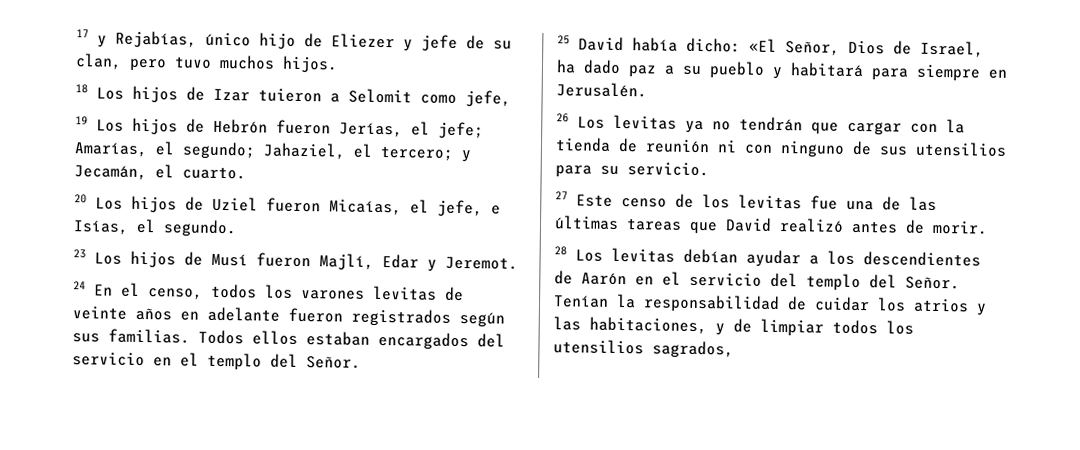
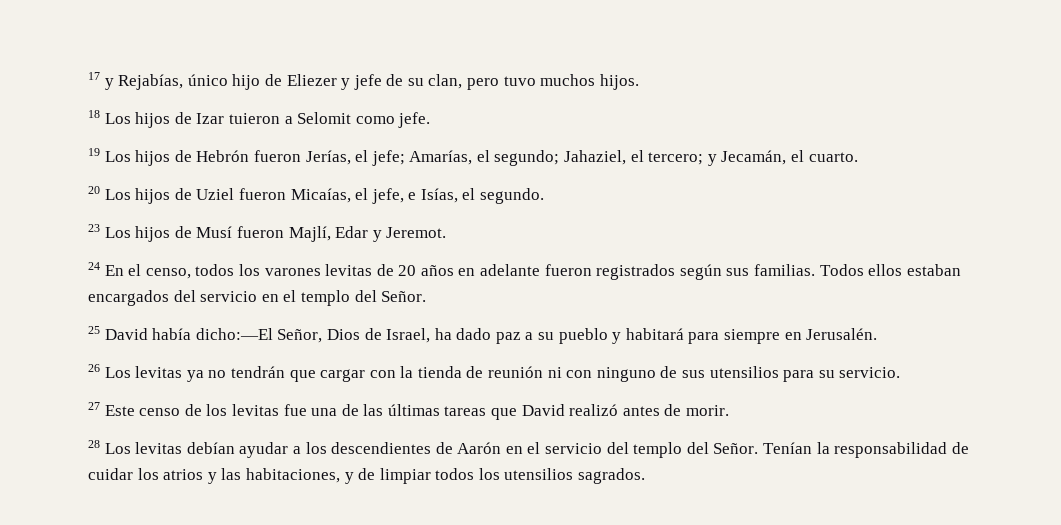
- 18 Los hijos de Izar tuieron a Selomit como jefe,
+ 18 Los hijos de Izar tuieron a Selomit como jefe.
- 24 En el censo, todos los varones levitas de veinte años en adelante fueron registrados según sus familias.
+ 24 En el censo, todos los varones levitas de 20 años en adelante fueron registrados según sus familias.
- 25 David había dicho: «El Señor, Dios de Israel, ha dado paz a su pueblo y habitará para siempre en Jerusalén.
+ 25 David había dicho:—El Señor, Dios de Israel, ha dado paz a su pueblo y habitará para siempre en Jerusalén.
- Tenían la responsabilidad de cuidar los atrios y las habitaciones, y de limpiar todos los utensilios sagrados,
+ Tenían la responsabilidad de cuidar los atrios y las habitaciones, y de limpiar todos los utensilios sagrados.

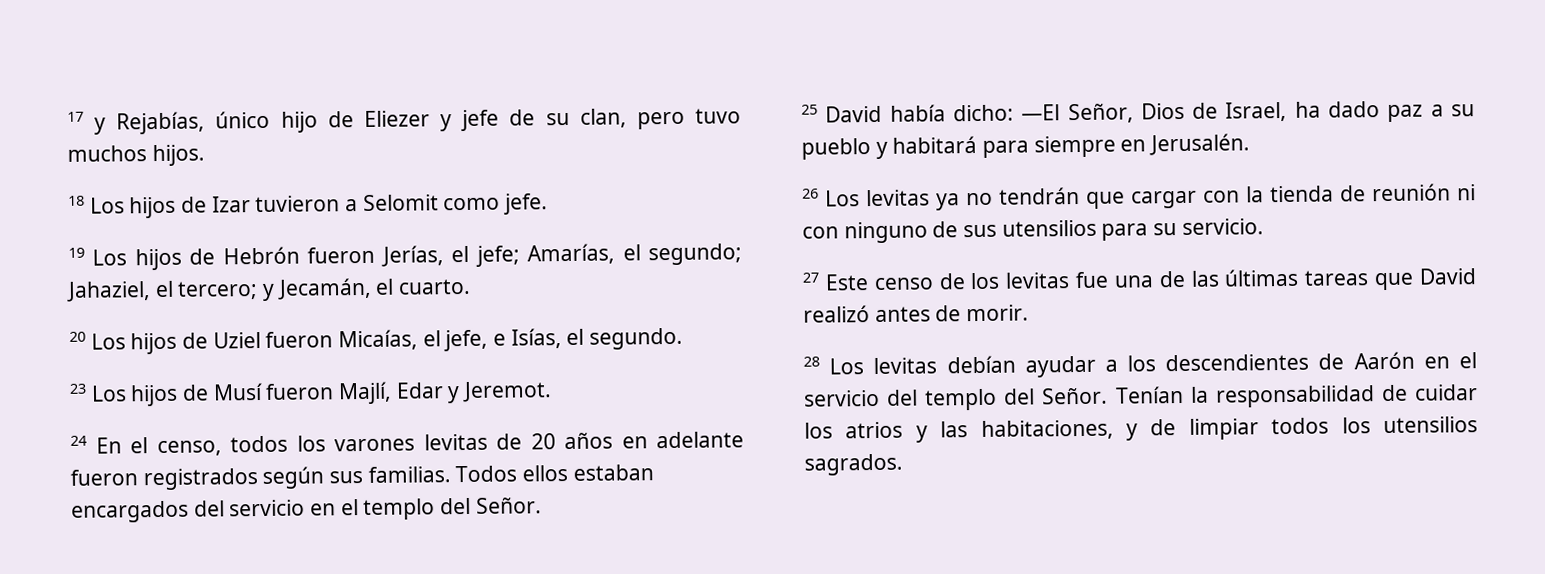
- 18 Los hijos de Izar tuieron a Selomit como jefe.
+ 18 Los hijos de Izar tuvieron a Selomit como jefe.
- 25 David había dicho:—El Señor, Dios de Israel, ha dado paz a su pueblo y habitará para siempre en Jerusalén.
+ 25 David había dicho: —El Señor, Dios de Israel, ha dado paz a su pueblo y habitará para siempre en Jerusalén.

